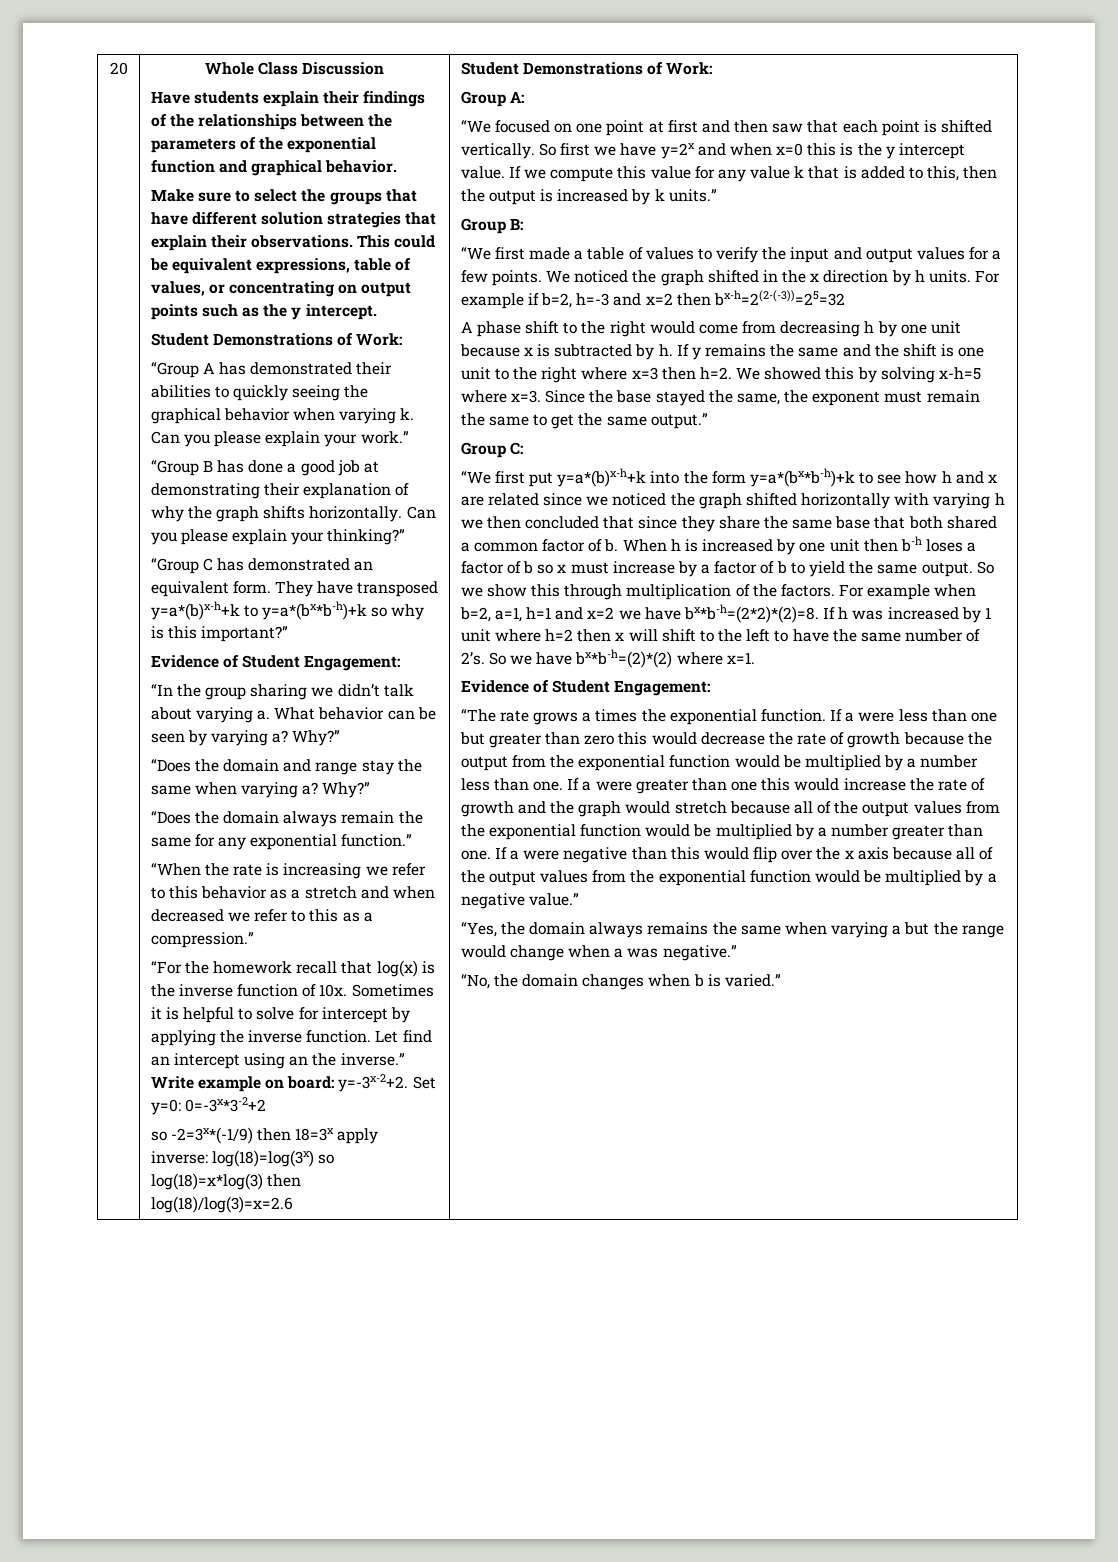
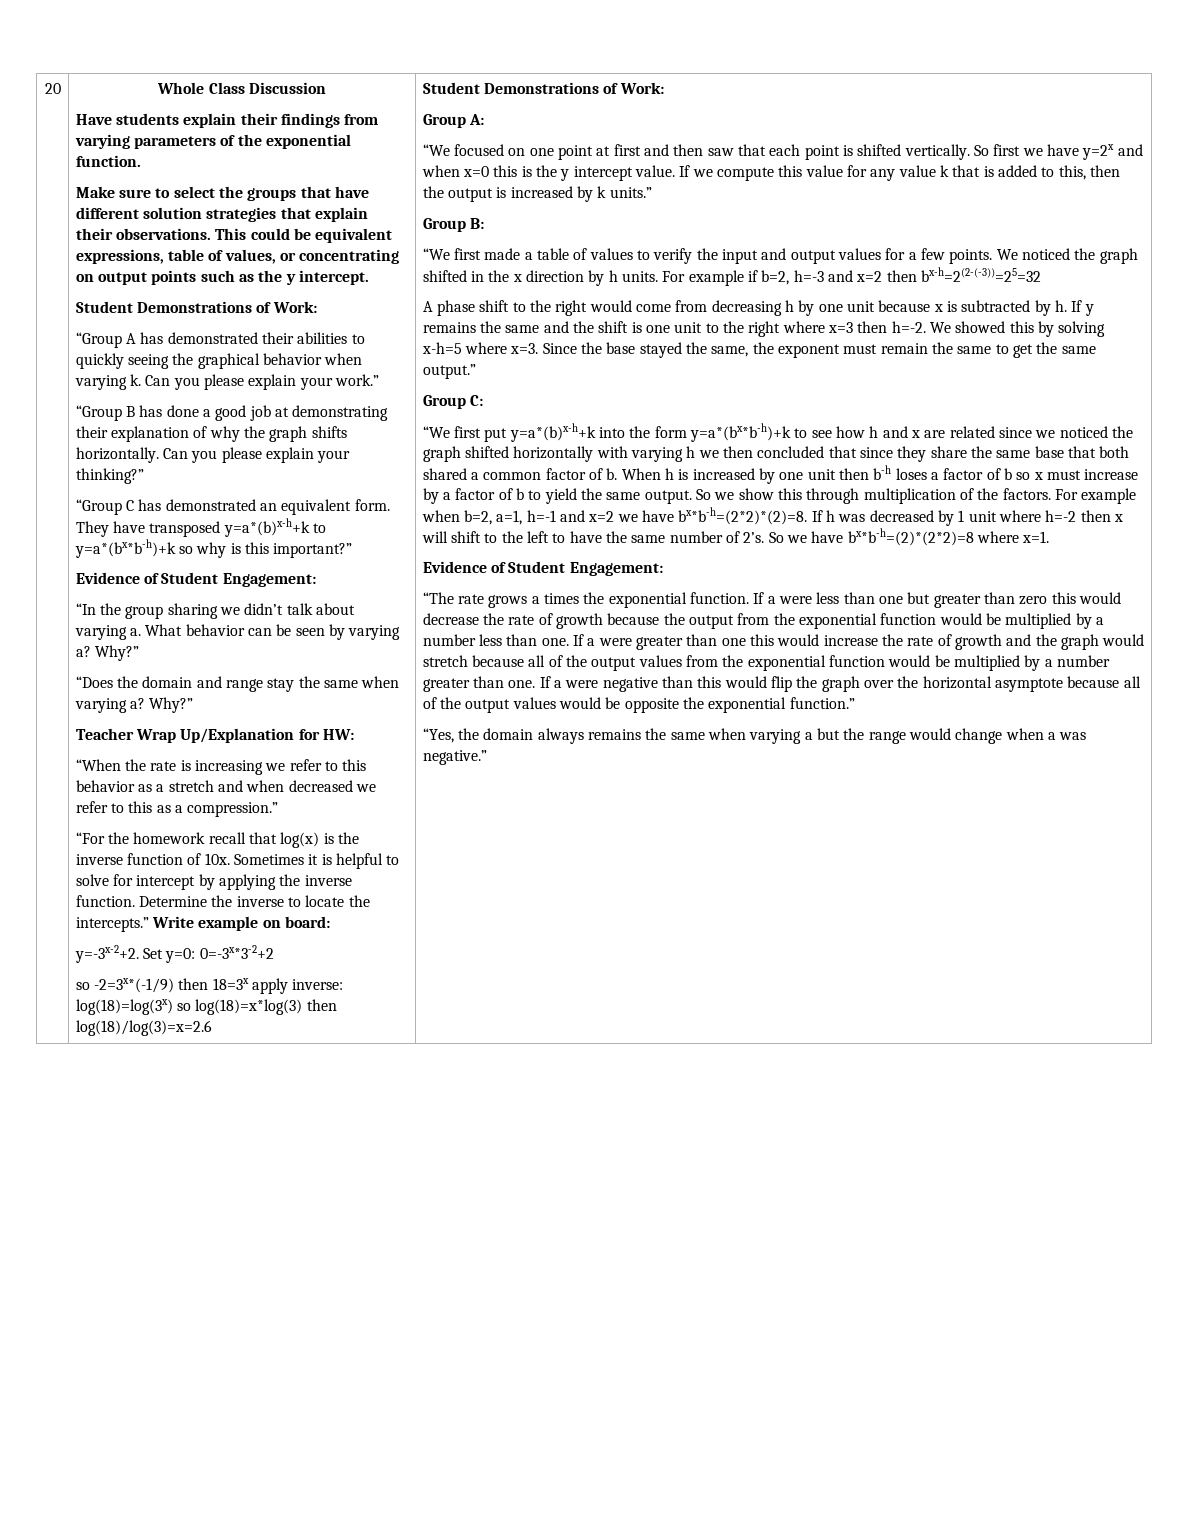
- Have students explain their findings of the relationships between the parameters of the exponential function and graphical behavior.
+ Have students explain their findings from varying parameters of the exponential function.
- “Does the domain always remain the same for any exponential function.”
+ Teacher Wrap Up/Explanation for HW:
- Let find an intercept using an the inverse.”
+ Determine the inverse to locate the intercepts.”
- Write example on board: y=-3x-2+2.
+ Write example on board:
+ y=-3x-2+2.
- If y remains the same and the shift is one unit to the right where x=3 then h=2.
+ If y remains the same and the shift is one unit to the right where x=3 then h=-2.
- For example when b=2, a=1, h=1 and x=2 we have bx*b-h=(2*2)*(2)=8.
+ For example when b=2, a=1, h=-1 and x=2 we have bx*b-h=(2*2)*(2)=8.
- If h was increased by 1 unit where h=2 then x will shift to the left to have the same number of 2’s.
+ If h was decreased by 1 unit where h=-2 then x will shift to the left to have the same number of 2’s.
- So we have bx*b-h=(2)*(2) where x=1.
+ So we have bx*b-h=(2)*(2*2)=8 where x=1.
- If a were negative than this would flip over the x axis because all of the output values from the exponential function would be multiplied by a negative value.”
+ If a were negative than this would flip the graph over the horizontal asymptote because all of the output values would be opposite the exponential function.”
- “No, the domain changes when b is varied.”

